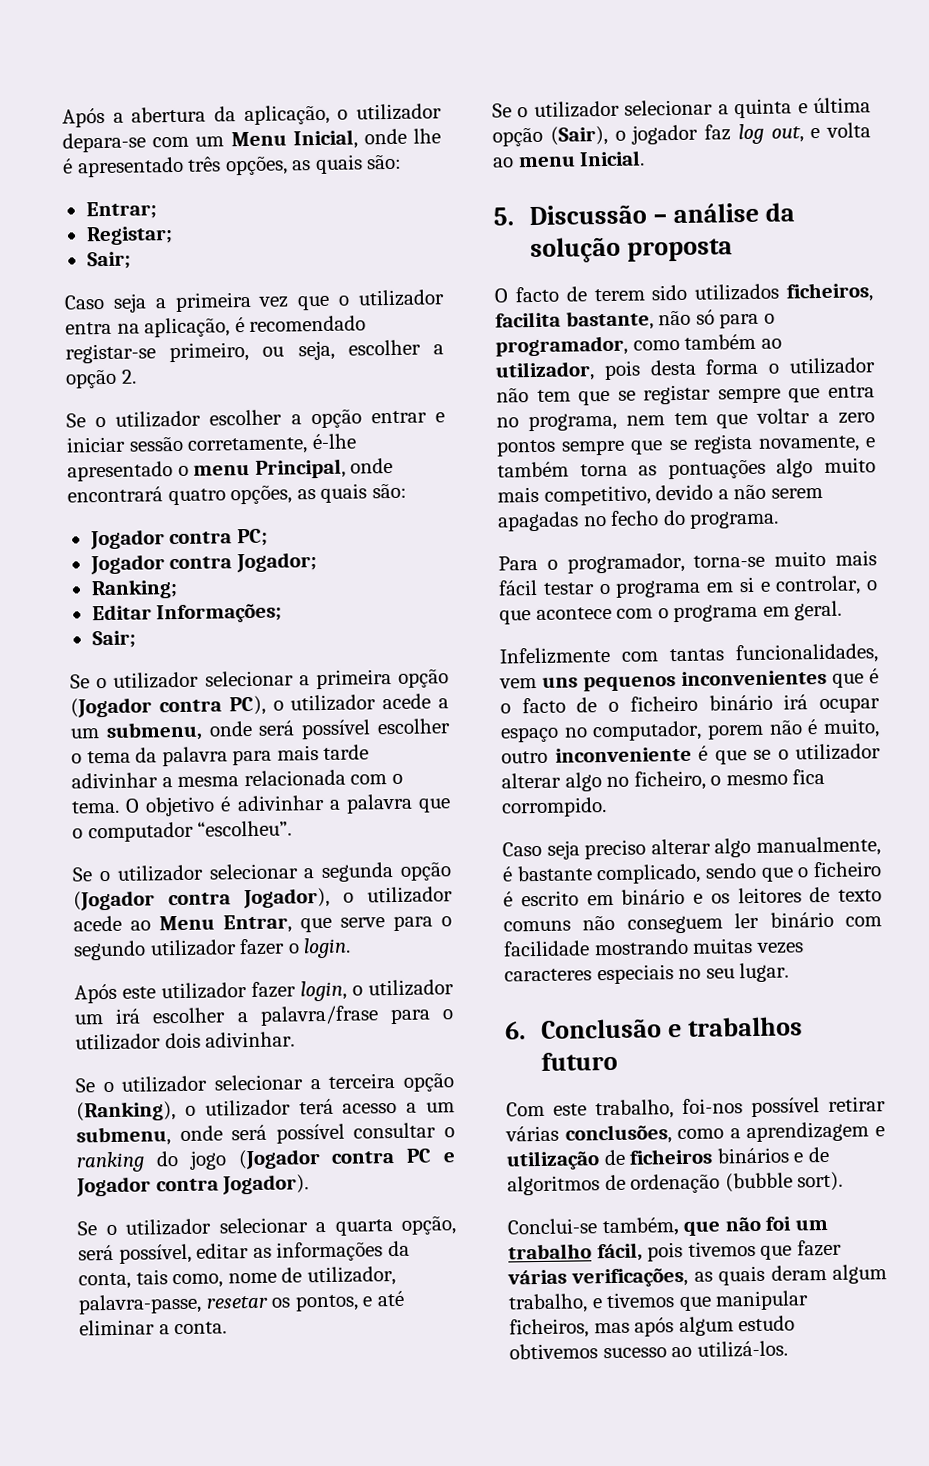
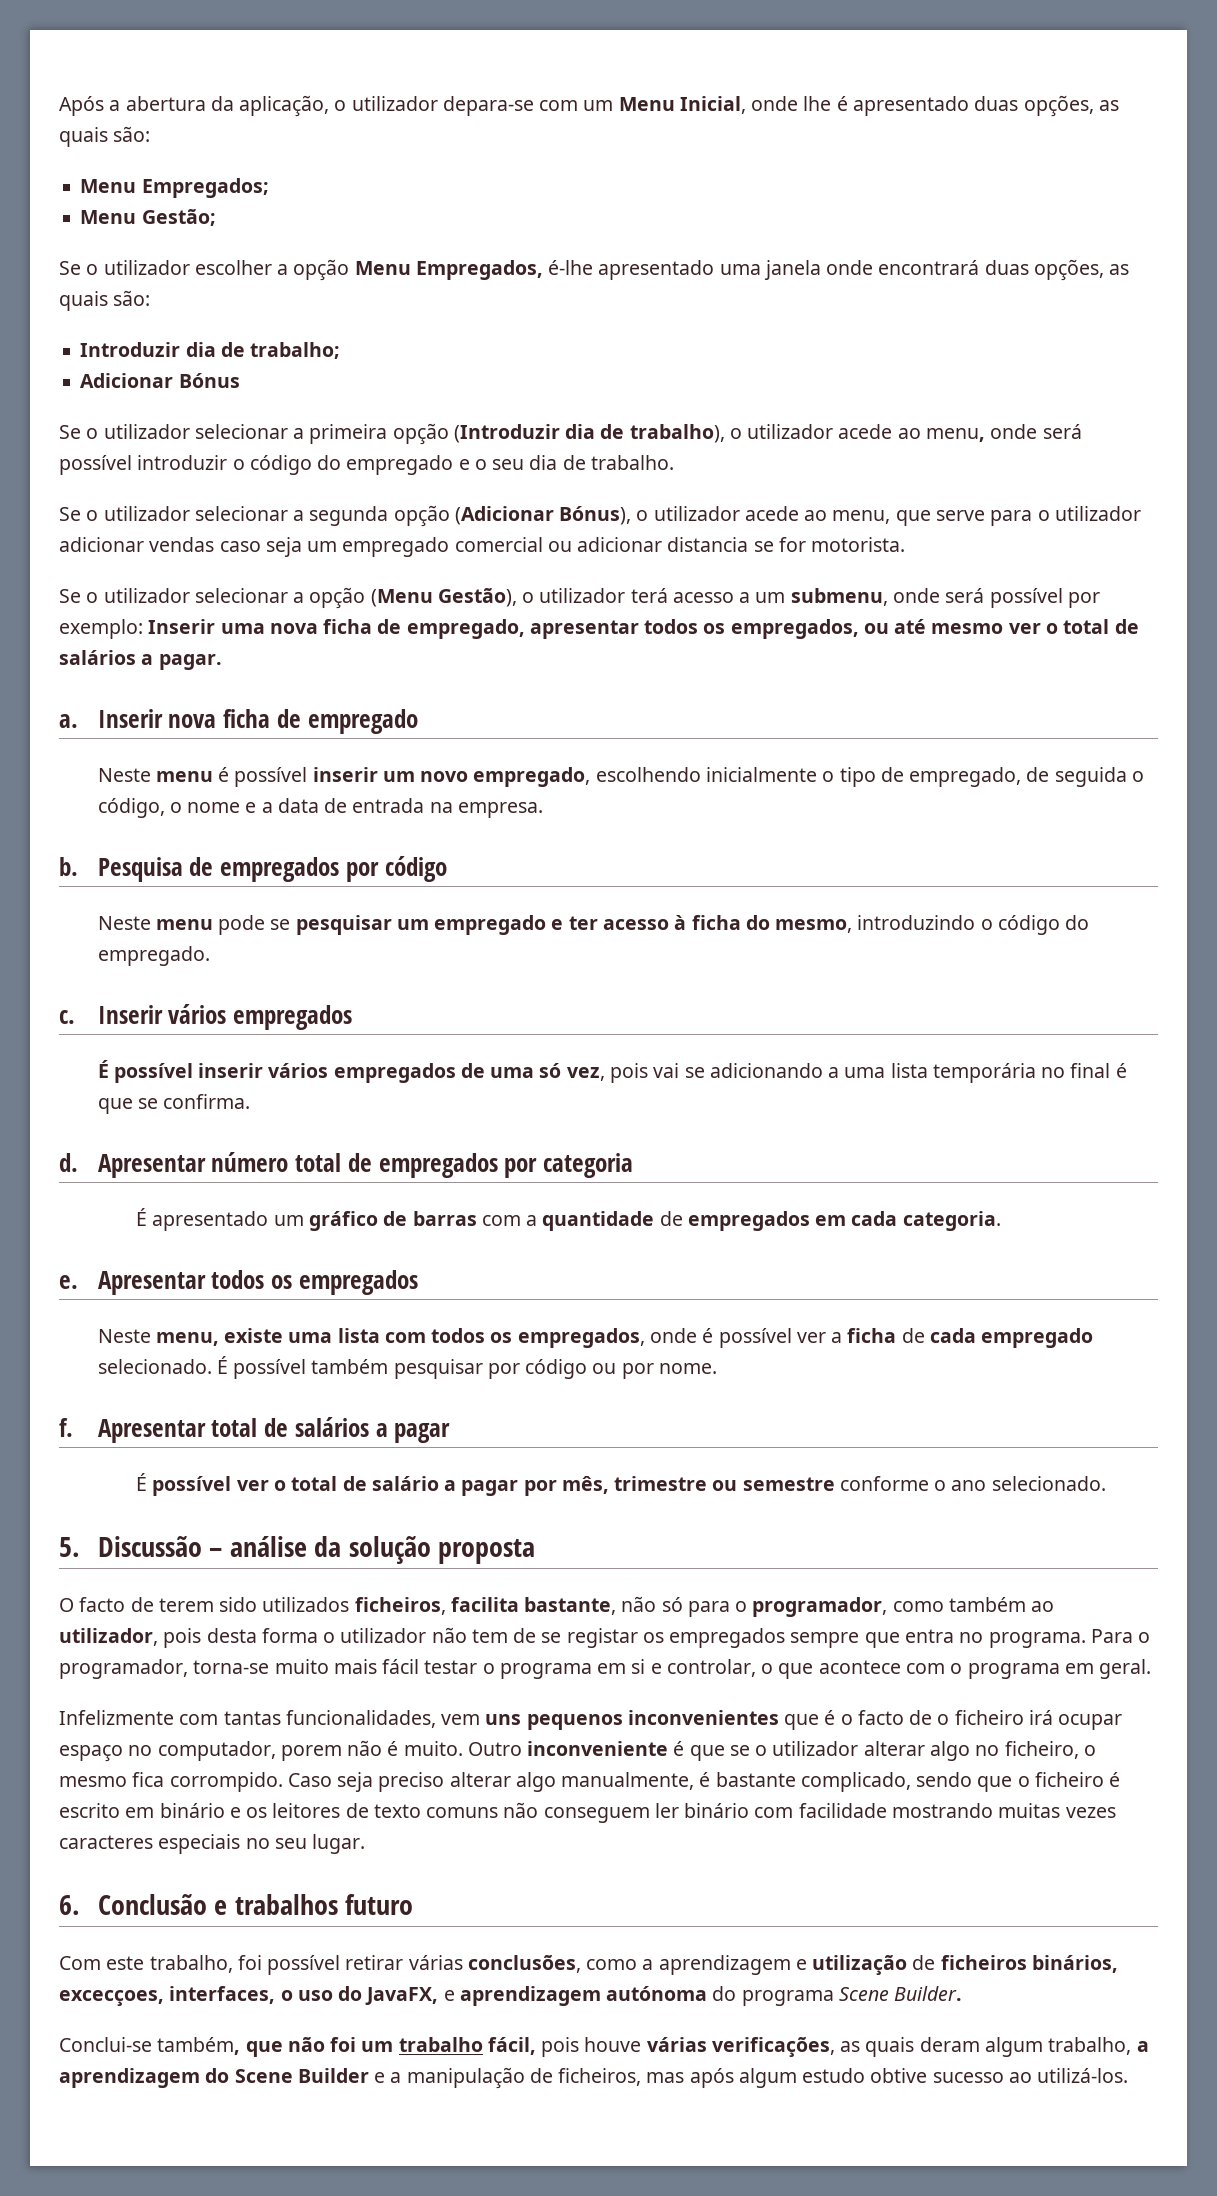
- Após a abertura da aplicação, o utilizador depara-se com um Menu Inicial, onde lhe é apresentado três opções, as quais são:
- Entrar;
- Registar;
- Sair;
- Caso seja a primeira vez que o utilizador entra na aplicação, é recomendado registar-se primeiro, ou seja, escolher a opção 2.
+ Após a abertura da aplicação, o utilizador depara-se com um Menu Inicial, onde lhe é apresentado duas opções, as quais são:
+ Menu Empregados;
+ Menu Gestão;
- Se o utilizador escolher a opção entrar e iniciar sessão corretamente, é-lhe apresentado o menu Principal, onde encontrará quatro opções, as quais são:
- Jogador contra PC;
- Jogador contra Jogador;
- Ranking;
- Editar Informações;
- Sair;
+ Se o utilizador escolher a opção Menu Empregados, é-lhe apresentado uma janela onde encontrará duas opções, as quais são:
+ Introduzir dia de trabalho;
+ Adicionar Bónus
- Se o utilizador selecionar a primeira opção (Jogador contra PC), o utilizador acede a um submenu, onde será possível escolher o tema da palavra para mais tarde adivinhar a mesma relacionada com o tema. O objetivo é adivinhar a palavra que o computador “escolheu”.
+ Se o utilizador selecionar a primeira opção (Introduzir dia de trabalho), o utilizador acede ao menu, onde será possível introduzir o código do empregado e o seu dia de trabalho.
- Se o utilizador selecionar a segunda opção (Jogador contra Jogador), o utilizador acede ao Menu Entrar, que serve para o segundo utilizador fazer o login.
- Após este utilizador fazer login, o utilizador um irá escolher a palavra/frase para o utilizador dois adivinhar.
- Se o utilizador selecionar a terceira opção (Ranking), o utilizador terá acesso a um submenu, onde será possível consultar o ranking do jogo (Jogador contra PC e Jogador contra Jogador).
- Se o utilizador selecionar a quarta opção, será possível, editar as informações da conta, tais como, nome de utilizador, palavra-passe, resetar os pontos, e até eliminar a conta.
- Se o utilizador selecionar a quinta e última opção (Sair), o jogador faz log out, e volta ao menu Inicial.
+ Se o utilizador selecionar a segunda opção (Adicionar Bónus), o utilizador acede ao menu, que serve para o utilizador adicionar vendas caso seja um empregado comercial ou adicionar distancia se for motorista.
+ Se o utilizador selecionar a opção (Menu Gestão), o utilizador terá acesso a um submenu, onde será possível por exemplo: Inserir uma nova ficha de empregado, apresentar todos os empregados, ou até mesmo ver o total de salários a pagar.
+ a. Inserir nova ficha de empregado
+ Neste menu é possível inserir um novo empregado, escolhendo inicialmente o tipo de empregado, de seguida o código, o nome e a data de entrada na empresa.
+ b. Pesquisa de empregados por código
+ Neste menu pode se pesquisar um empregado e ter acesso à ficha do mesmo, introduzindo o código do empregado.
+ c. Inserir vários empregados
+ É possível inserir vários empregados de uma só vez, pois vai se adicionando a uma lista temporária no final é que se confirma.
+ d. Apresentar número total de empregados por categoria
+ É apresentado um gráfico de barras com a quantidade de empregados em cada categoria.
+ e. Apresentar todos os empregados
+ Neste menu, existe uma lista com todos os empregados, onde é possível ver a ficha de cada empregado selecionado. É possível também pesquisar por código ou por nome.
+ f. Apresentar total de salários a pagar
+ É possível ver o total de salário a pagar por mês, trimestre ou semestre conforme o ano selecionado.
- O facto de terem sido utilizados ficheiros, facilita bastante, não só para o programador, como também ao utilizador, pois desta forma o utilizador não tem que se registar sempre que entra no programa, nem tem que voltar a zero pontos sempre que se regista novamente, e também torna as pontuações algo muito mais competitivo, devido a não serem apagadas no fecho do programa.
- Para o programador, torna-se muito mais fácil testar o programa em si e controlar, o que acontece com o programa em geral.
+ O facto de terem sido utilizados ficheiros, facilita bastante, não só para o programador, como também ao utilizador, pois desta forma o utilizador não tem de se registar os empregados sempre que entra no programa. Para o programador, torna-se muito mais fácil testar o programa em si e controlar, o que acontece com o programa em geral.
- Infelizmente com tantas funcionalidades, vem uns pequenos inconvenientes que é o facto de o ficheiro binário irá ocupar espaço no computador, porem não é muito, outro inconveniente é que se o utilizador alterar algo no ficheiro, o mesmo fica corrompido.
- Caso seja preciso alterar algo manualmente, é bastante complicado, sendo que o ficheiro é escrito em binário e os leitores de texto comuns não conseguem ler binário com facilidade mostrando muitas vezes caracteres especiais no seu lugar.
+ Infelizmente com tantas funcionalidades, vem uns pequenos inconvenientes que é o facto de o ficheiro irá ocupar espaço no computador, porem não é muito. Outro inconveniente é que se o utilizador alterar algo no ficheiro, o mesmo fica corrompido. Caso seja preciso alterar algo manualmente, é bastante complicado, sendo que o ficheiro é escrito em binário e os leitores de texto comuns não conseguem ler binário com facilidade mostrando muitas vezes caracteres especiais no seu lugar.
- Com este trabalho, foi-nos possível retirar várias conclusões, como a aprendizagem e utilização de ficheiros binários e de algoritmos de ordenação (bubble sort).
+ Com este trabalho, foi possível retirar várias conclusões, como a aprendizagem e utilização de ficheiros binários, excecçoes, interfaces, o uso do JavaFX, e aprendizagem autónoma do programa Scene Builder.
- Conclui-se também, que não foi um trabalho fácil, pois tivemos que fazer várias verificações, as quais deram algum trabalho, e tivemos que manipular ficheiros, mas após algum estudo obtivemos sucesso ao utilizá-los.
+ Conclui-se também, que não foi um trabalho fácil, pois houve várias verificações, as quais deram algum trabalho, a aprendizagem do Scene Builder e a manipulação de ficheiros, mas após algum estudo obtive sucesso ao utilizá-los.

